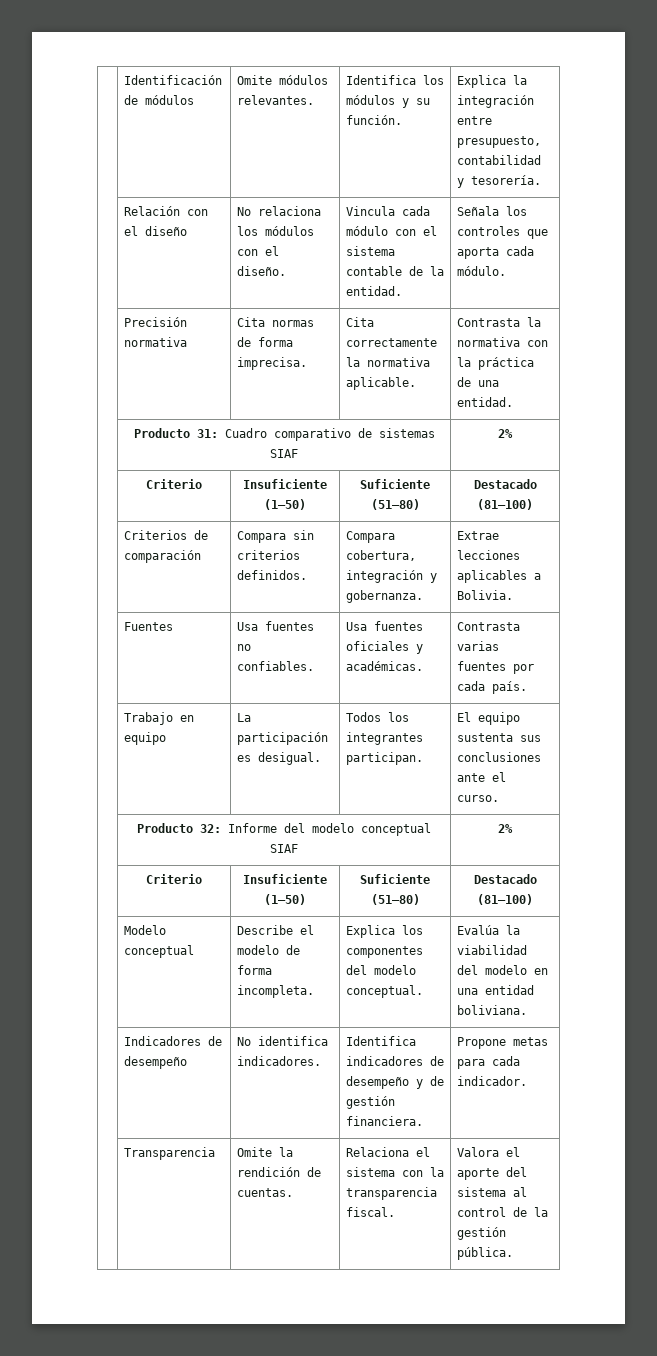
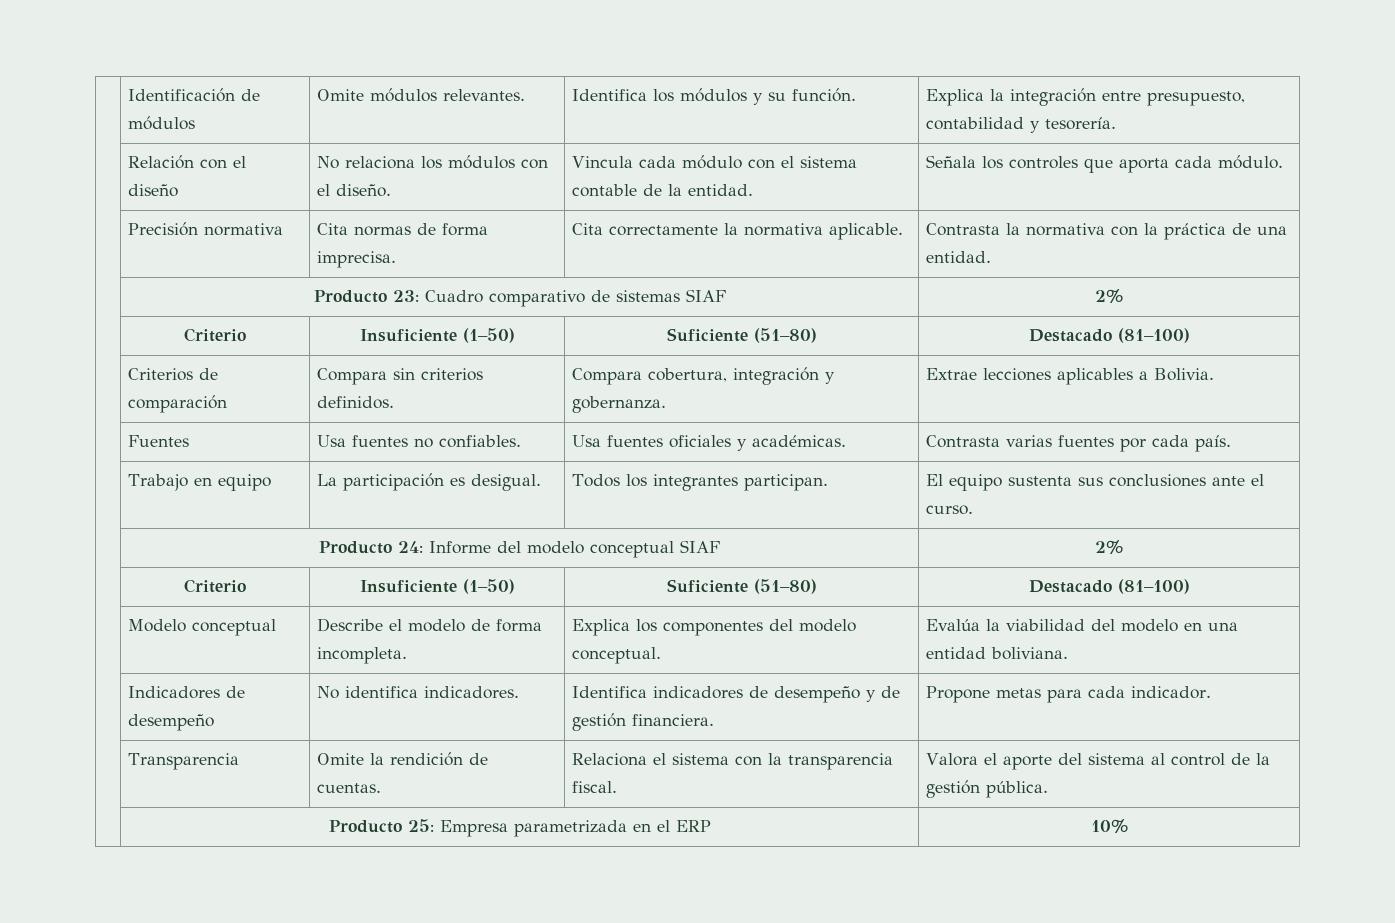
- | Producto 31: Cuadro comparativo de sistemas SIAF | 2%
+ | Producto 23: Cuadro comparativo de sistemas SIAF | 2%
- | Producto 32: Informe del modelo conceptual SIAF | 2%
+ | Producto 24: Informe del modelo conceptual SIAF | 2%
+ | Producto 25: Empresa parametrizada en el ERP | 10%

